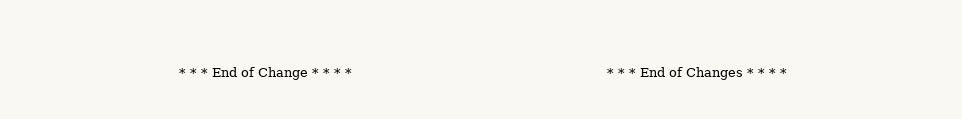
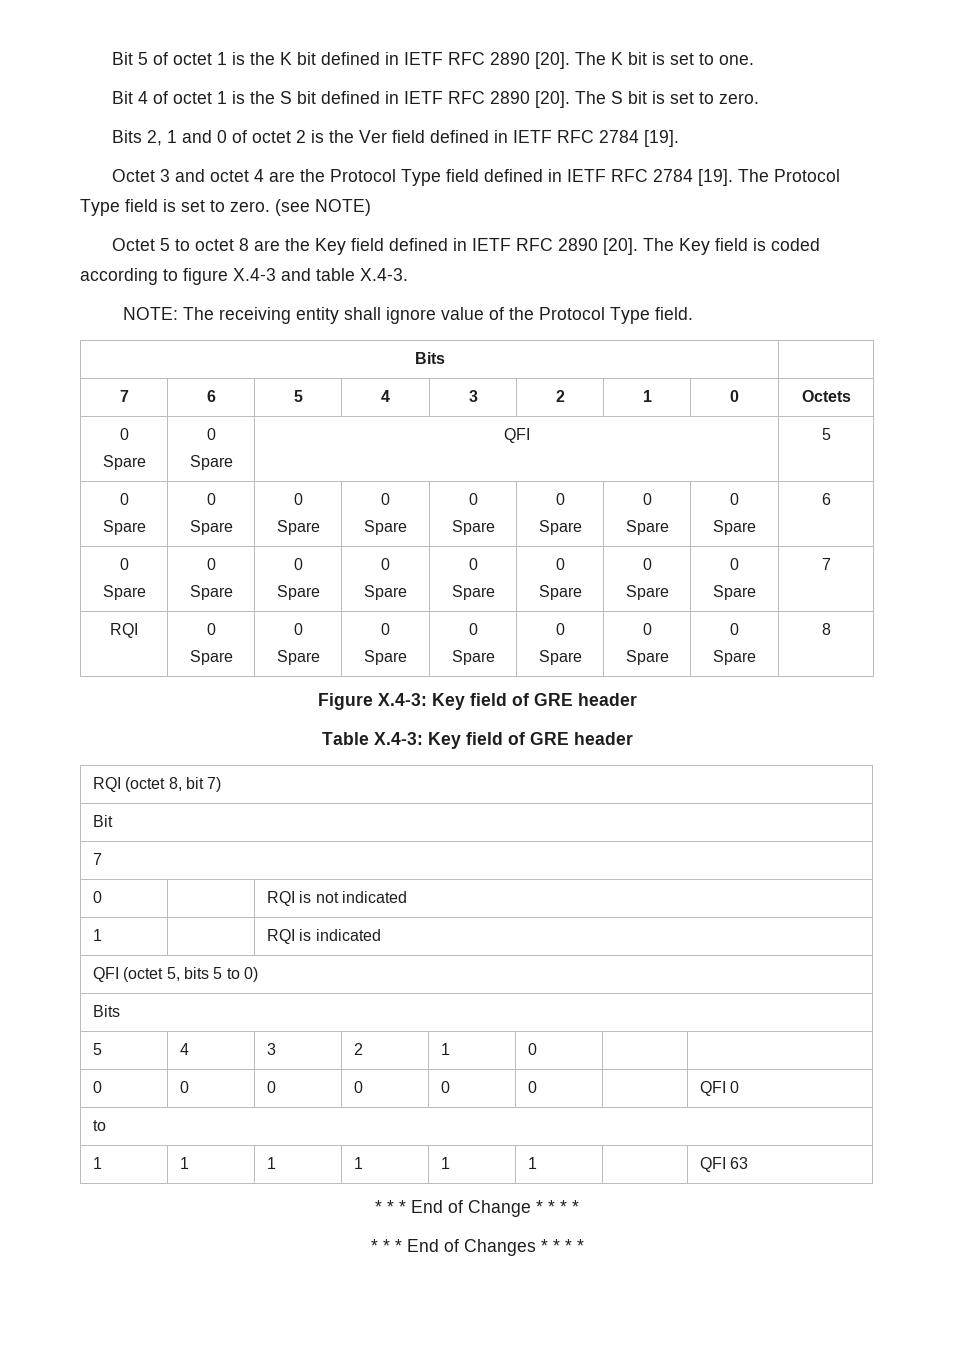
+ Bit 5 of octet 1 is the K bit defined in IETF RFC 2890 [20]. The K bit is set to one.
+ Bit 4 of octet 1 is the S bit defined in IETF RFC 2890 [20]. The S bit is set to zero.
+ Bits 2, 1 and 0 of octet 2 is the Ver field defined in IETF RFC 2784 [19].
+ Octet 3 and octet 4 are the Protocol Type field defined in IETF RFC 2784 [19]. The Protocol Type field is set to zero. (see NOTE)
+ Octet 5 to octet 8 are the Key field defined in IETF RFC 2890 [20]. The Key field is coded according to figure X.4-3 and table X.4-3.
+ NOTE: The receiving entity shall ignore value of the Protocol Type field.
+ Bits |
+ 7 | 6 | 5 | 4 | 3 | 2 | 1 | 0 | Octets
+ 0
+ Spare | 0
+ Spare | QFI | 5
+ 0
+ Spare | 0
+ Spare | 0
+ Spare | 0
+ Spare | 0
+ Spare | 0
+ Spare | 0
+ Spare | 0
+ Spare | 6
+ 0
+ Spare | 0
+ Spare | 0
+ Spare | 0
+ Spare | 0
+ Spare | 0
+ Spare | 0
+ Spare | 0
+ Spare | 7
+ RQI | 0
+ Spare | 0
+ Spare | 0
+ Spare | 0
+ Spare | 0
+ Spare | 0
+ Spare | 0
+ Spare | 8
+ Figure X.4-3: Key field of GRE header
+ Table X.4-3: Key field of GRE header
+ RQI (octet 8, bit 7)
+ Bit
+ 7
+ 0 | | RQI is not indicated
+ 1 | | RQI is indicated
+ QFI (octet 5, bits 5 to 0)
+ Bits
+ 5 | 4 | 3 | 2 | 1 | 0 | |
+ 0 | 0 | 0 | 0 | 0 | 0 | | QFI 0
+ to
+ 1 | 1 | 1 | 1 | 1 | 1 | | QFI 63

